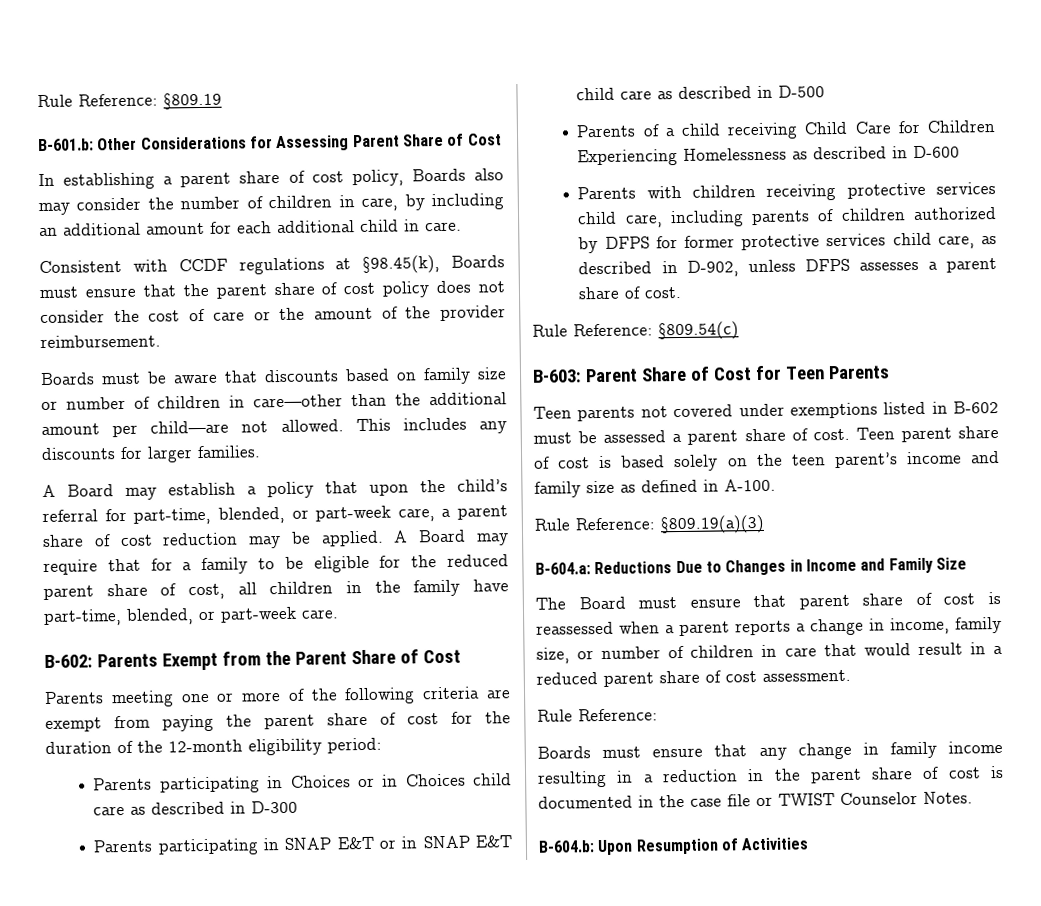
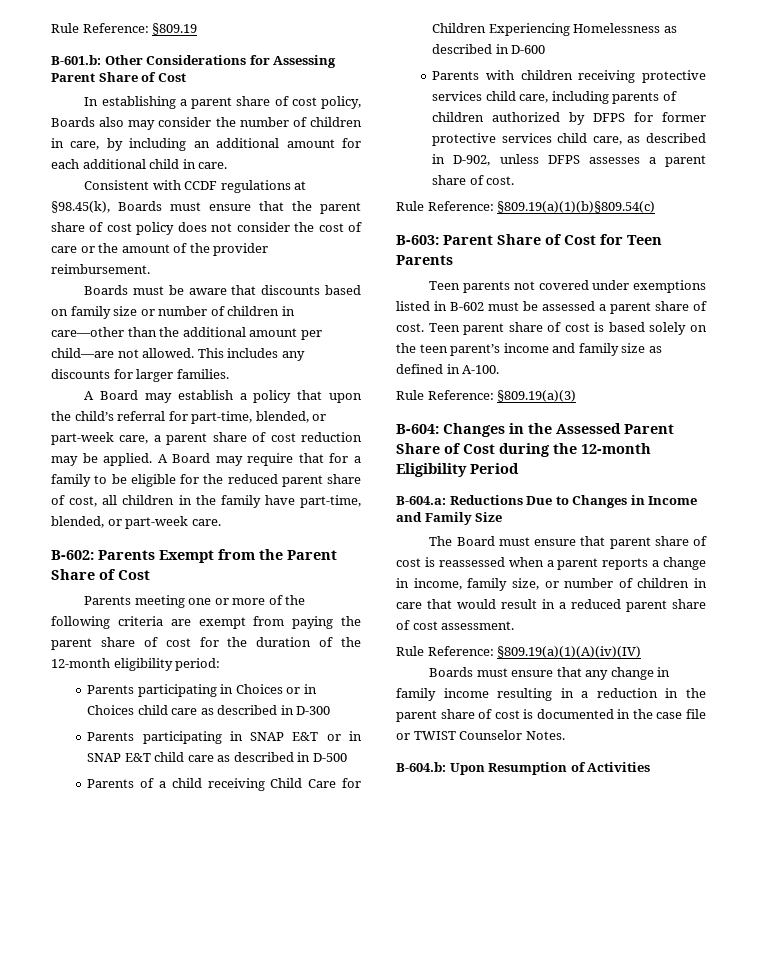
- Rule Reference: §809.54(c)
+ Rule Reference: §809.19(a)(1)(b)§809.54(c)
+ B-604: Changes in the Assessed Parent Share of Cost during the 12-month Eligibility Period
  The Board must ensure that parent share of cost is reassessed when a parent reports a change in income, family size, or number of children in care that would result in a reduced parent share of cost assessment.
- Rule Reference:
+ Rule Reference: §809.19(a)(1)(A)(iv)(IV)

